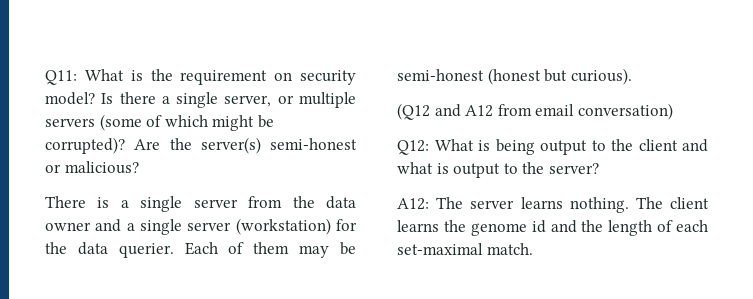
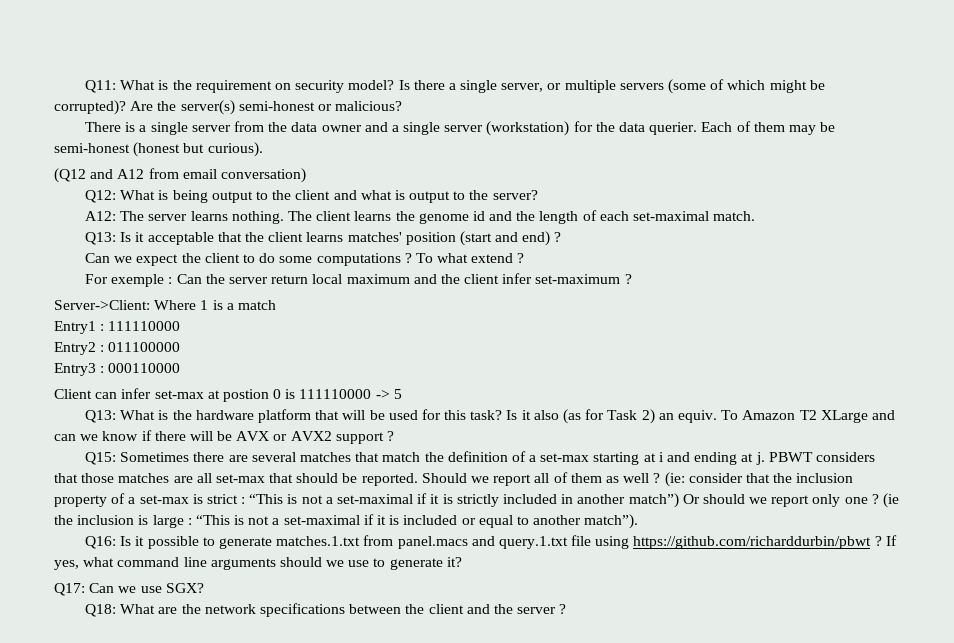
+ Q13: Is it acceptable that the client learns matches' position (start and end) ?
+ Can we expect the client to do some computations ? To what extend ?
+ For exemple : Can the server return local maximum and the client infer set-maximum ?
+ Server->Client: Where 1 is a match
+ Entry1 : 111110000
+ Entry2 : 011100000
+ Entry3 : 000110000
+ Client can infer set-max at postion 0 is 111110000 -> 5
+ Q13: What is the hardware platform that will be used for this task? Is it also (as for Task 2) an equiv. To Amazon T2 XLarge and can we know if there will be AVX or AVX2 support ?
+ Q15: Sometimes there are several matches that match the definition of a set-max starting at i and ending at j. PBWT considers that those matches are all set-max that should be reported. Should we report all of them as well ? (ie: consider that the inclusion property of a set-max is strict : “This is not a set-maximal if it is strictly included in another match”) Or should we report only one ? (ie the inclusion is large : “This is not a set-maximal if it is included or equal to another match”).
+ Q16: Is it possible to generate matches.1.txt from panel.macs and query.1.txt file using https://github.com/richarddurbin/pbwt ? If yes, what command line arguments should we use to generate it?
+ Q17: Can we use SGX?
+ Q18: What are the network specifications between the client and the server ?

